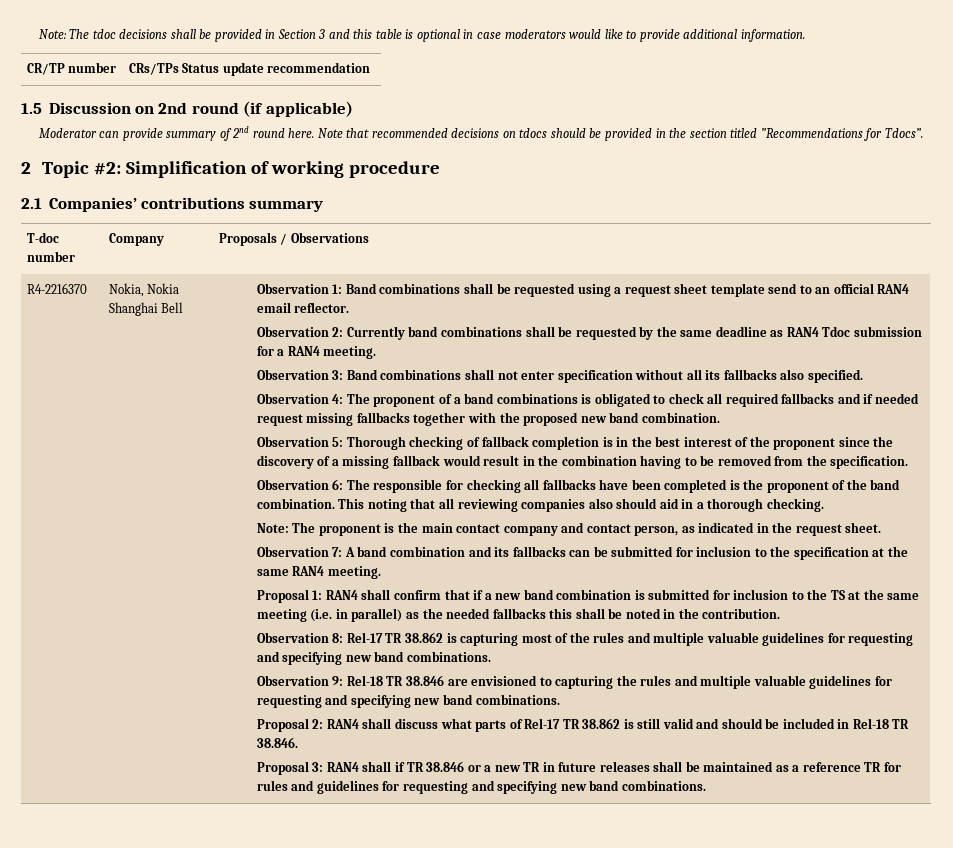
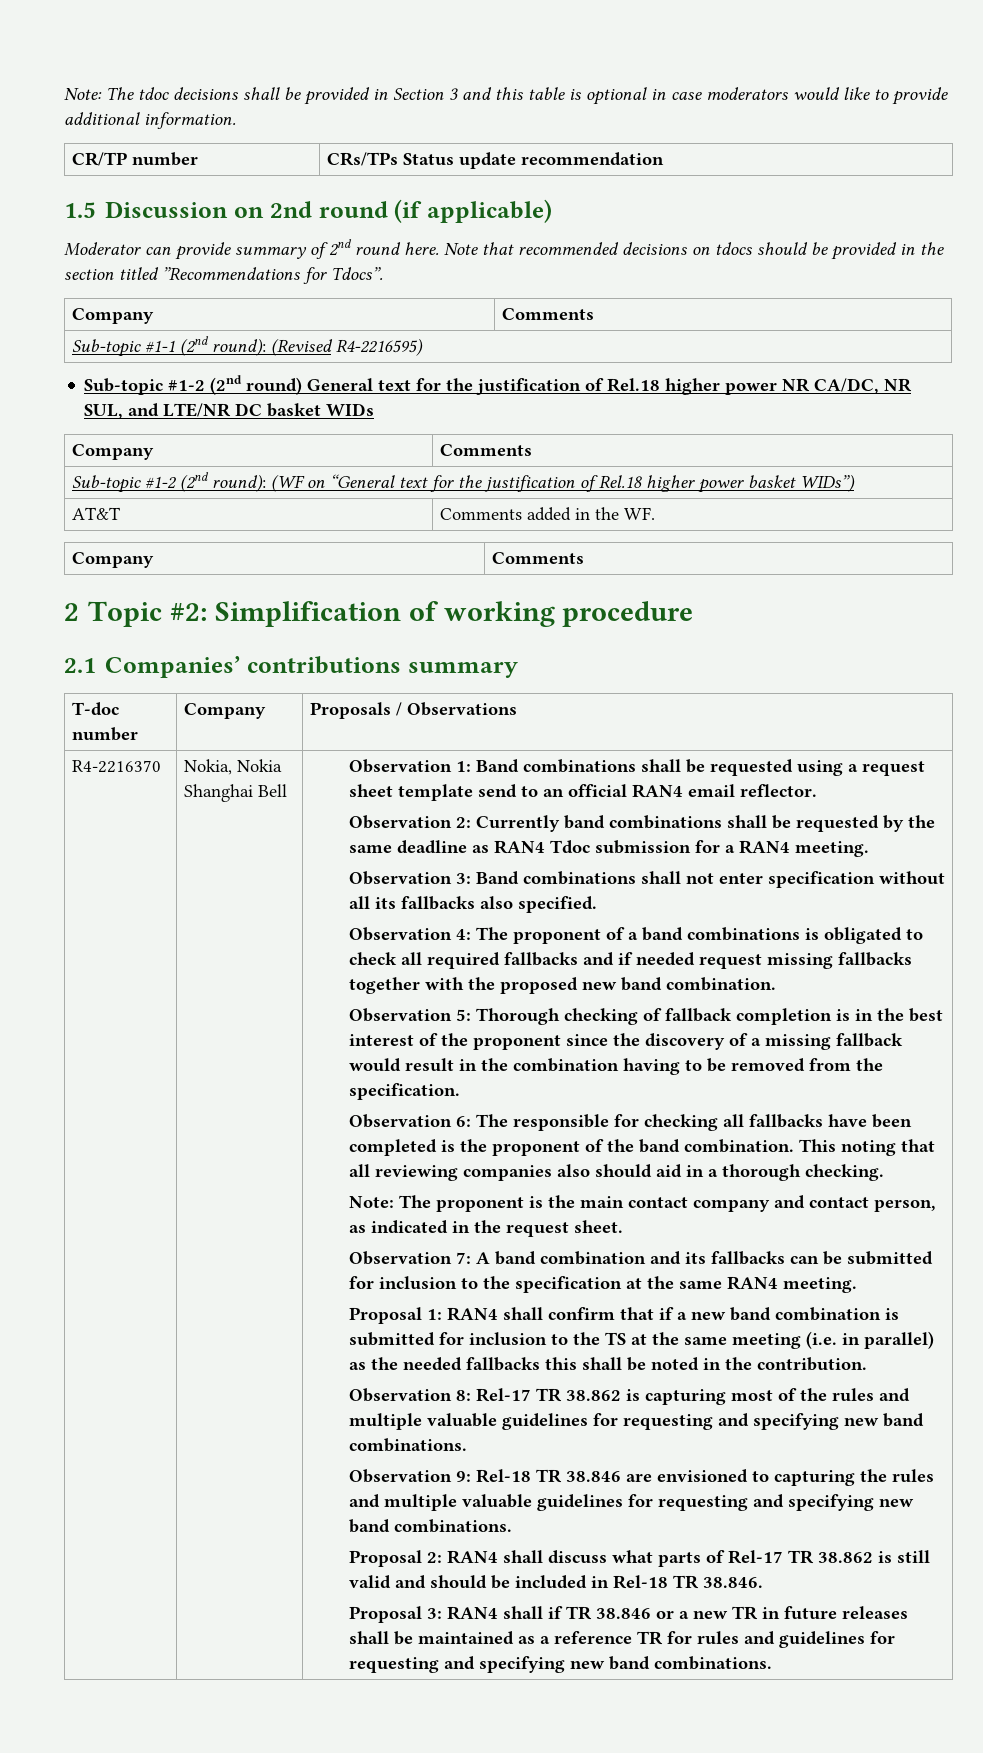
  Note that recommended decisions on tdocs should be provided in the section titled ”Recommendations for Tdocs”.
+ Company | Comments
+ Sub-topic #1-1 (2nd round): (Revised R4-2216595)
+ Sub-topic #1-2 (2nd round) General text for the justification of Rel.18 higher power NR CA/DC, NR SUL, and LTE/NR DC basket WIDs
+ Company | Comments
+ Sub-topic #1-2 (2nd round): (WF on “General text for the justification of Rel.18 higher power basket WIDs”)
+ AT&T | Comments added in the WF.
+ Company | Comments

